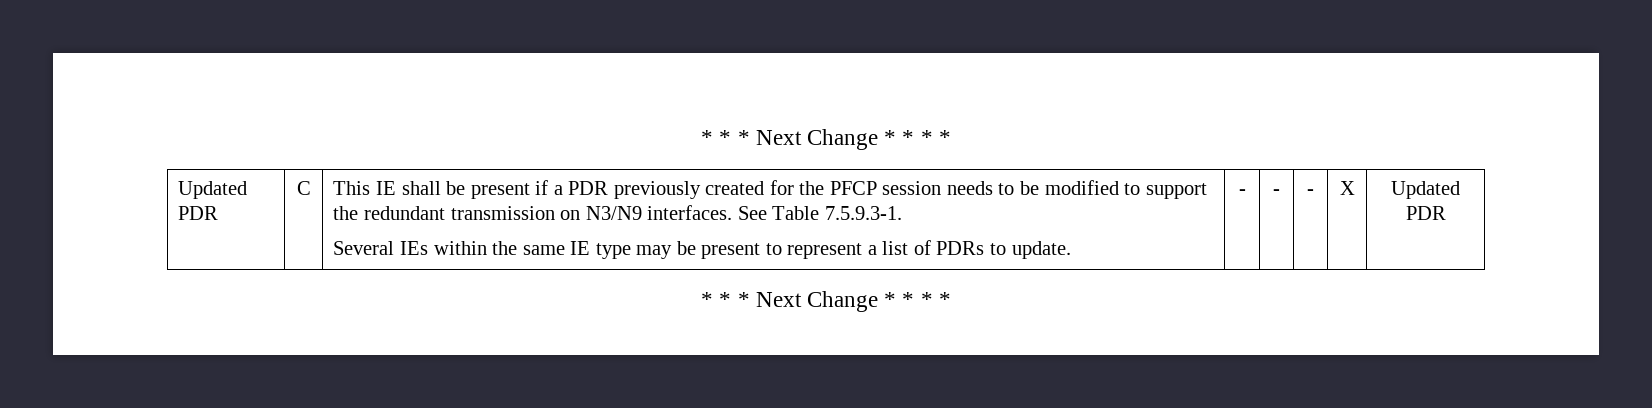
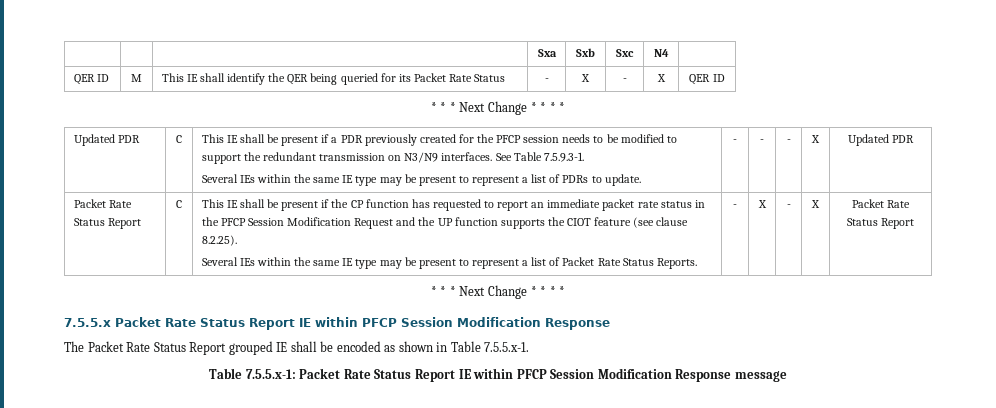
+ | | | Sxa | Sxb | Sxc | N4 |
+ QER ID | M | This IE shall identify the QER being queried for its Packet Rate Status | - | X | - | X | QER ID
  X | Updated PDR
+ Packet Rate Status Report | C | This IE shall be present if the CP function has requested to report an immediate packet rate status in the PFCP Session Modification Request and the UP function supports the CIOT feature (see clause 8.2.25).
+ Several IEs within the same IE type may be present to represent a list of Packet Rate Status Reports. | - | X | - | X | Packet Rate Status Report
  * * * Next Change * * * *
+ 7.5.5.x Packet Rate Status Report IE within PFCP Session Modification Response
+ The Packet Rate Status Report grouped IE shall be encoded as shown in Table 7.5.5.x-1.
+ Table 7.5.5.x-1: Packet Rate Status Report IE within PFCP Session Modification Response message

